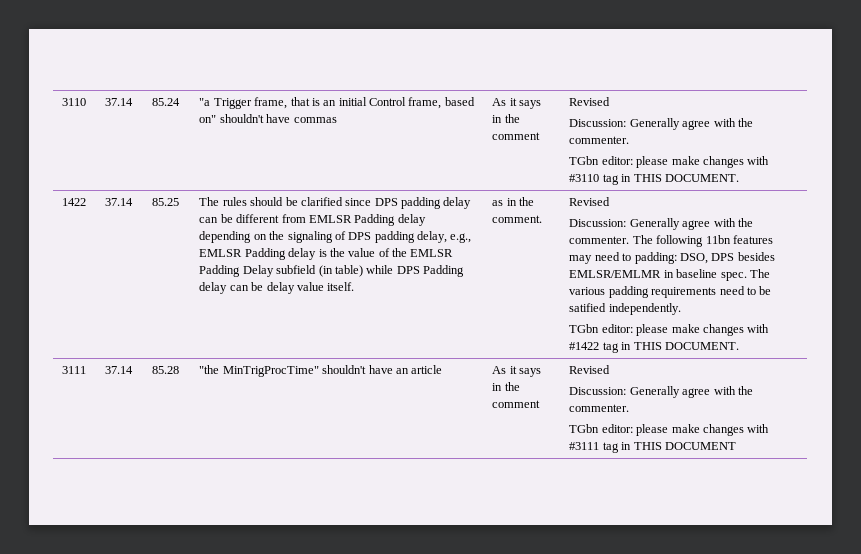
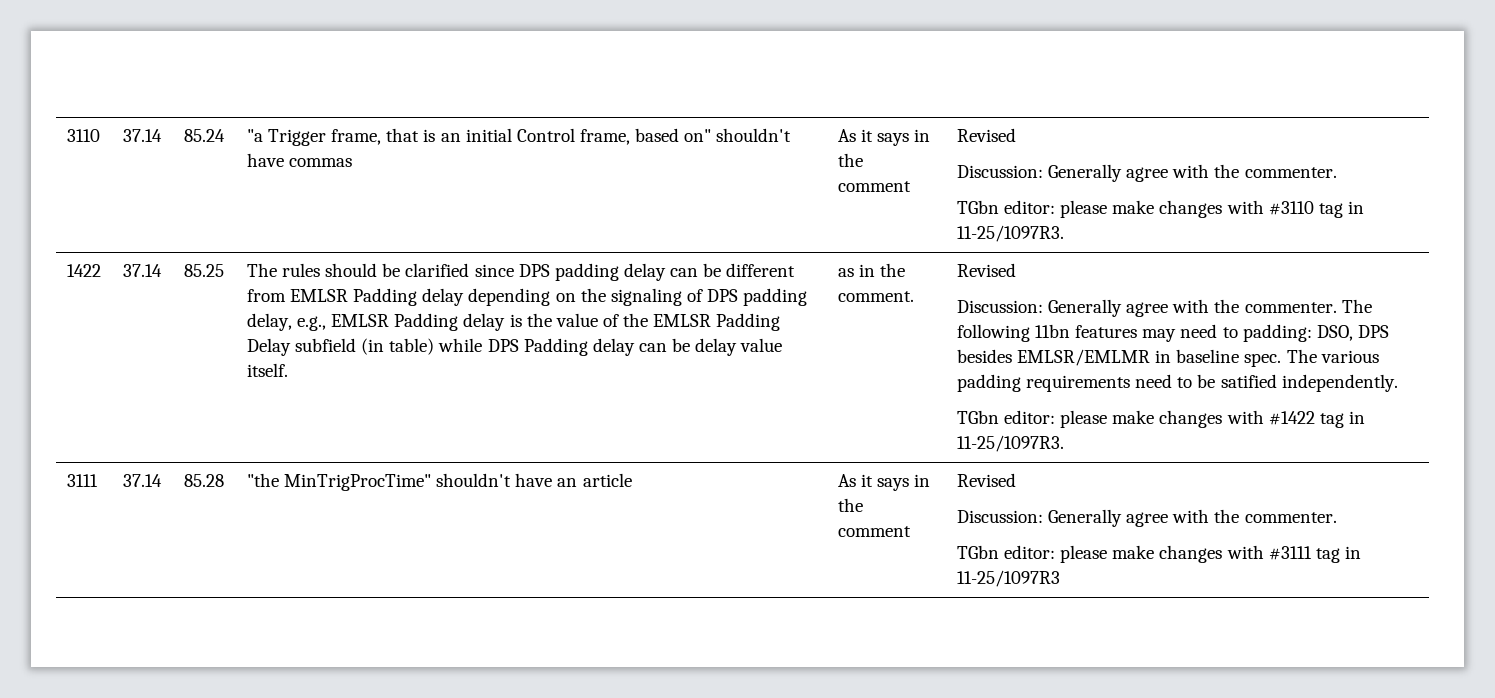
- TGbn editor: please make changes with #3110 tag in THIS DOCUMENT.
+ TGbn editor: please make changes with #3110 tag in 11-25/1097R3.
- TGbn editor: please make changes with #1422 tag in THIS DOCUMENT.
+ TGbn editor: please make changes with #1422 tag in 11-25/1097R3.
  3111 | 37.14 | 85.28 | "the MinTrigProcTime" shouldn't have an article | As it says in the comment | Revised
  Discussion: Generally agree with the commenter.
- TGbn editor: please make changes with #3111 tag in THIS DOCUMENT
+ TGbn editor: please make changes with #3111 tag in 11-25/1097R3

